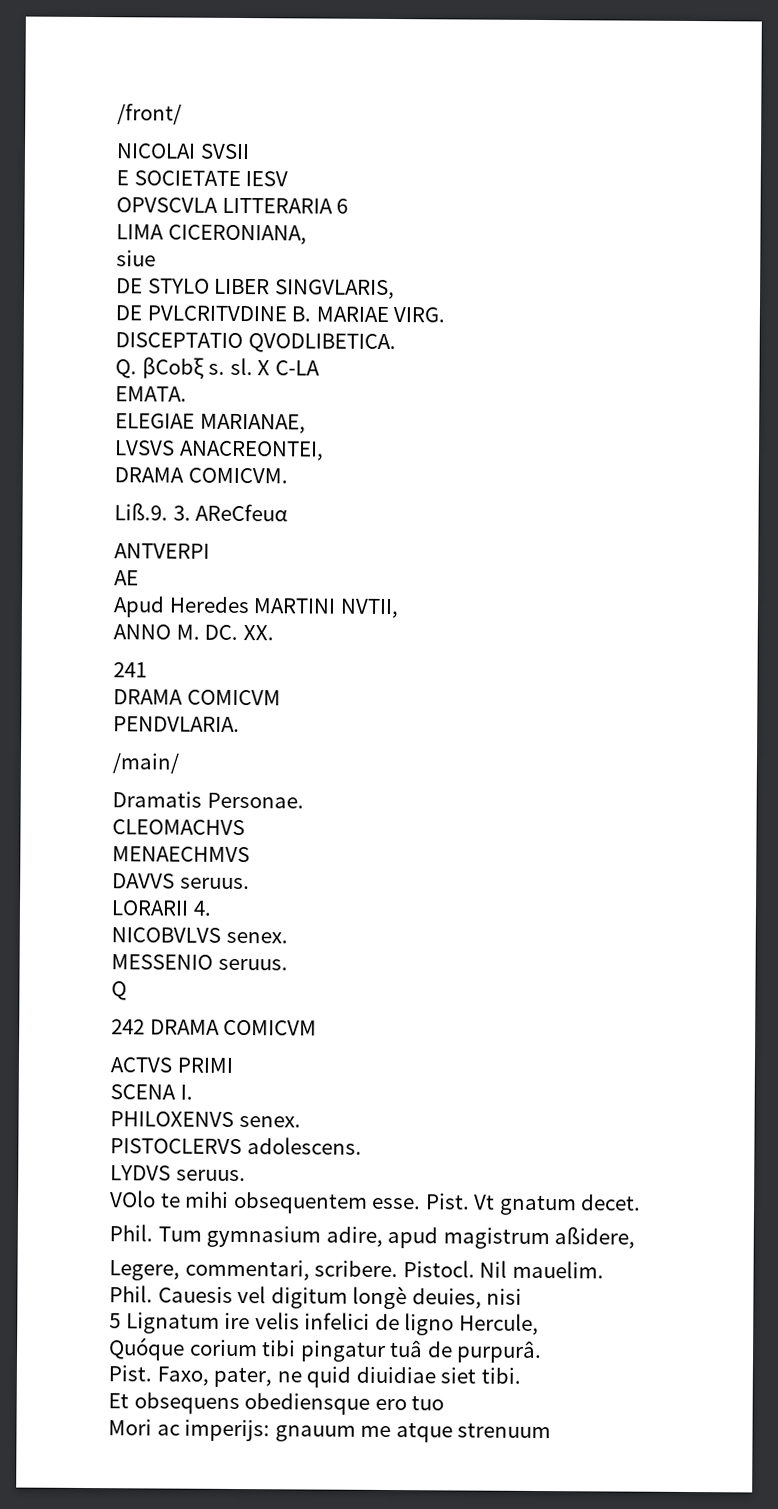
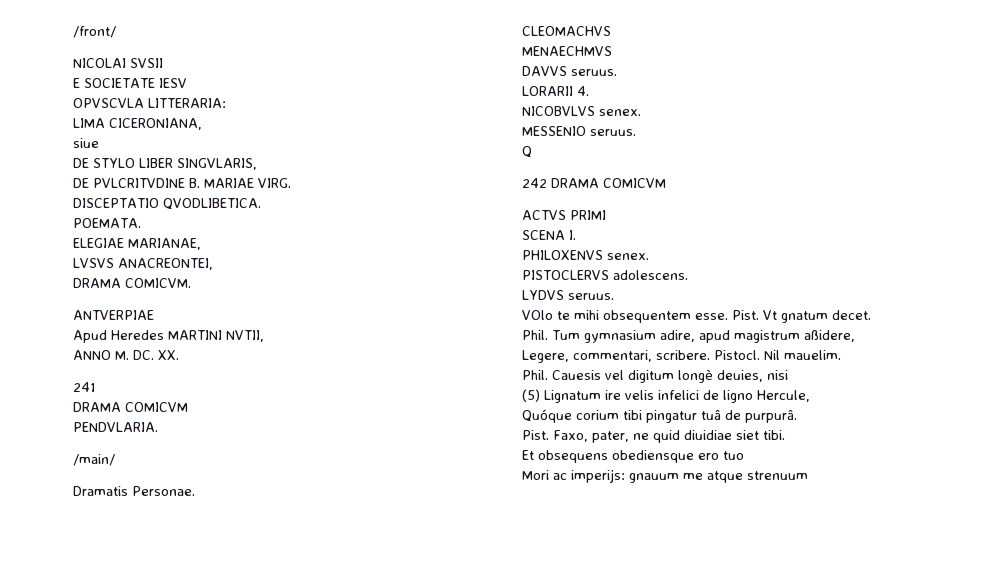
- OPVSCVLA LITTERARIA 6
+ OPVSCVLA LITTERARIA:
- Q. βCοbξ s. sl. X C-LA
- EMATA.
+ POEMATA.
- Liß.9. 3. AReCfeuα
- ANTVERPI
- AE
+ ANTVERPIAE
- 5 Lignatum ire velis infelici de ligno Hercule,
+ (5) Lignatum ire velis infelici de ligno Hercule,

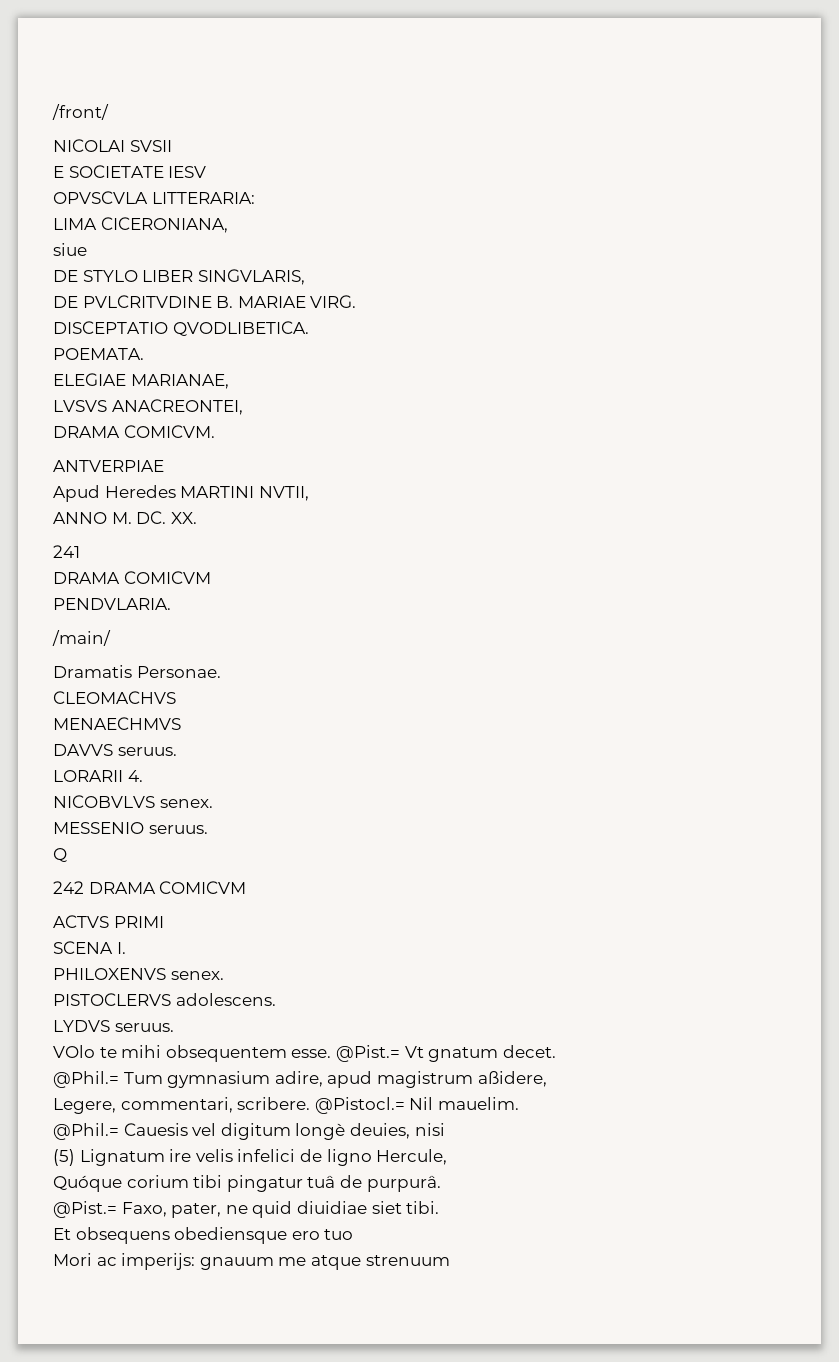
- Pist. Vt gnatum decet.
+ @Pist.= Vt gnatum decet.
- Phil. Tum gymnasium adire, apud magistrum aßidere,
+ @Phil.= Tum gymnasium adire, apud magistrum aßidere,
- Pistocl. Nil mauelim.
+ @Pistocl.= Nil mauelim.
- Phil. Cauesis vel digitum longè deuies, nisi
+ @Phil.= Cauesis vel digitum longè deuies, nisi
- Pist. Faxo, pater, ne quid diuidiae siet tibi.
+ @Pist.= Faxo, pater, ne quid diuidiae siet tibi.

